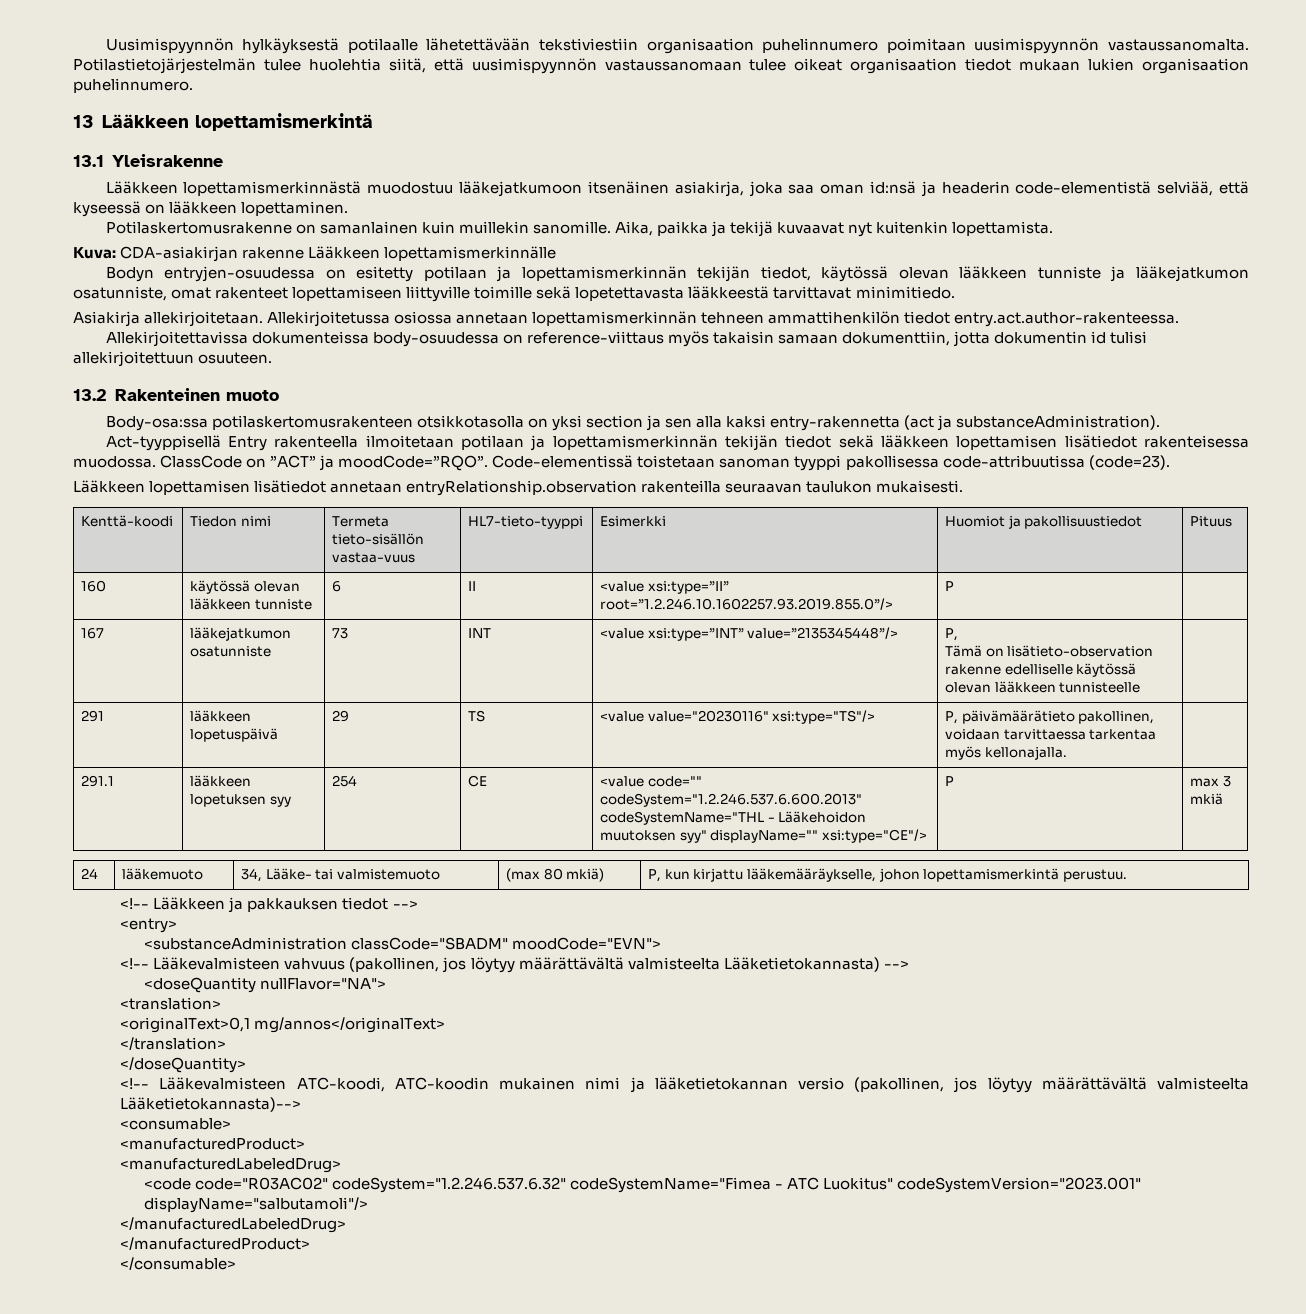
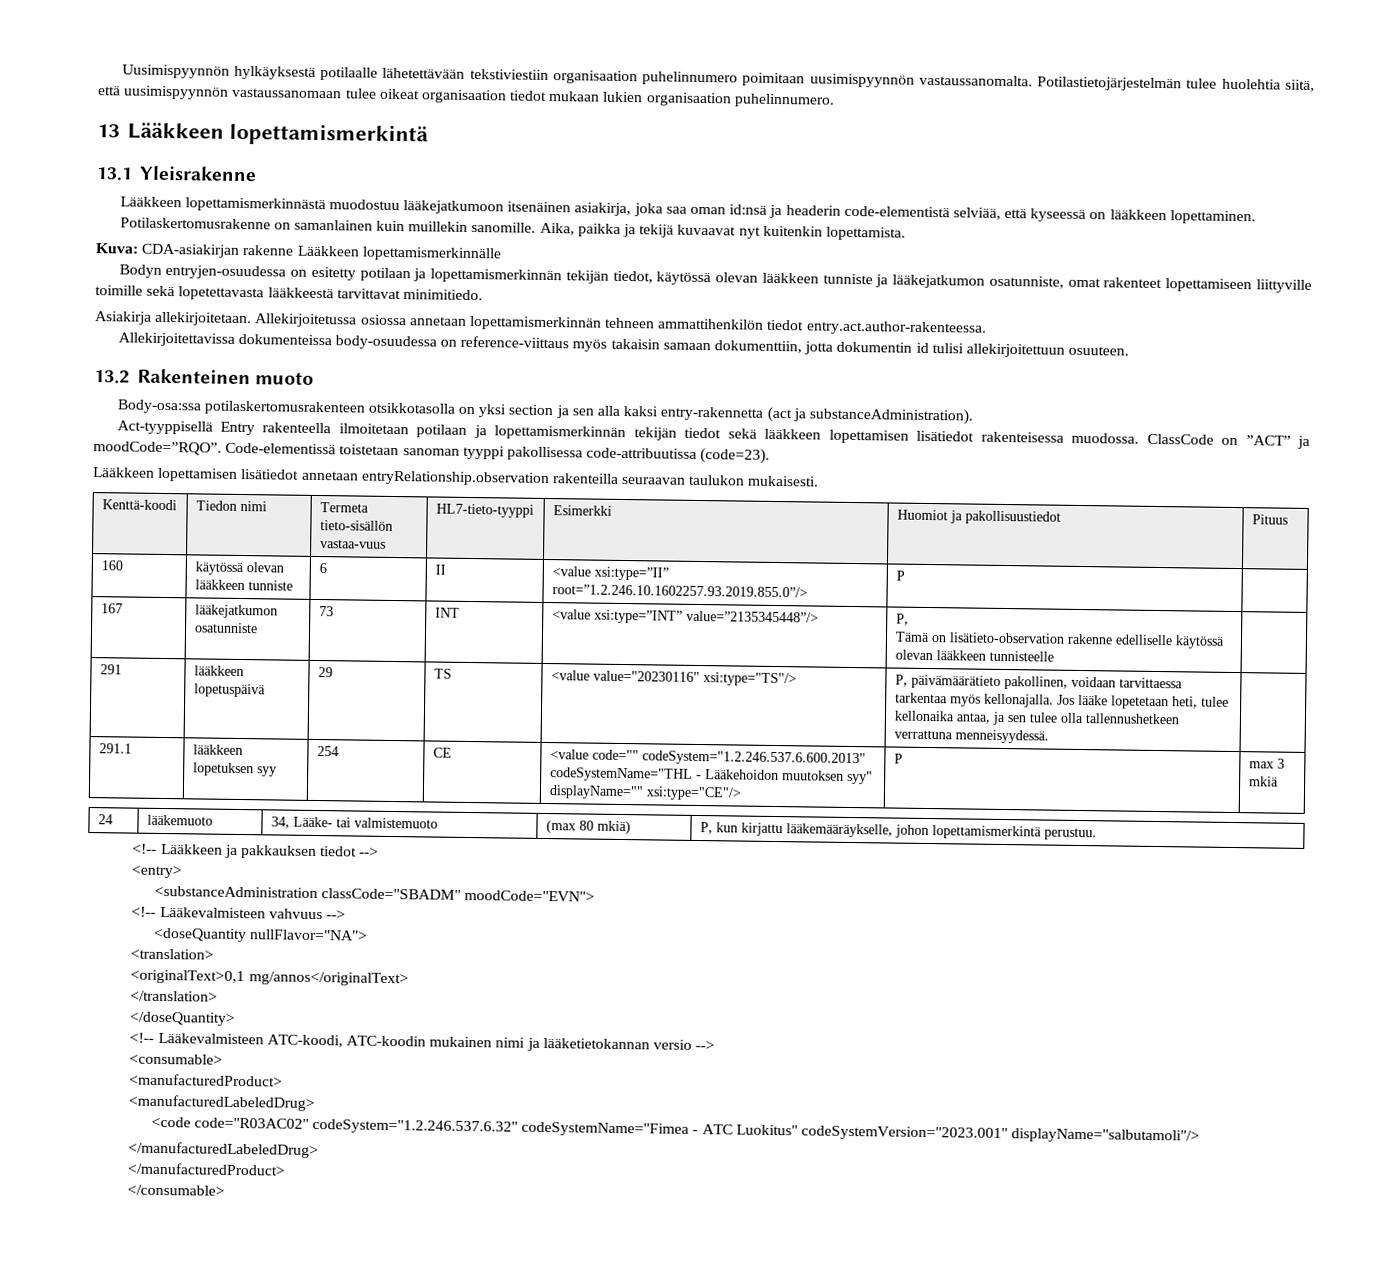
- 291 | lääkkeen lopetuspäivä | 29 | TS | <value value="20230116" xsi:type="TS"/> | P, päivämäärätieto pakollinen, voidaan tarvittaessa tarkentaa myös kellonajalla. |
+ 291 | lääkkeen lopetuspäivä | 29 | TS | <value value="20230116" xsi:type="TS"/> | P, päivämäärätieto pakollinen, voidaan tarvittaessa tarkentaa myös kellonajalla. Jos lääke lopetetaan heti, tulee kellonaika antaa, ja sen tulee olla tallennushetkeen verrattuna menneisyydessä. |
- <!-- Lääkevalmisteen vahvuus (pakollinen, jos löytyy määrättävältä valmisteelta Lääketietokannasta) -->
+ <!-- Lääkevalmisteen vahvuus -->
- <!-- Lääkevalmisteen ATC-koodi, ATC-koodin mukainen nimi ja lääketietokannan versio (pakollinen, jos löytyy määrättävältä valmisteelta Lääketietokannasta)-->
+ <!-- Lääkevalmisteen ATC-koodi, ATC-koodin mukainen nimi ja lääketietokannan versio -->

